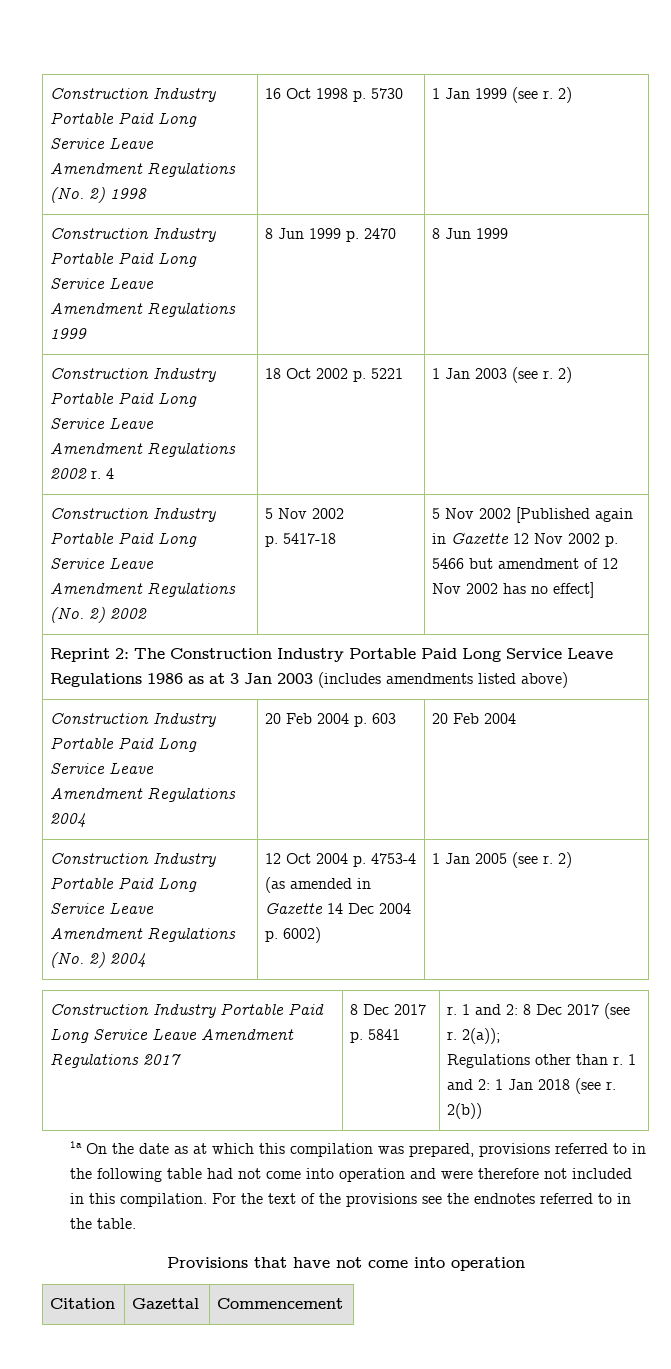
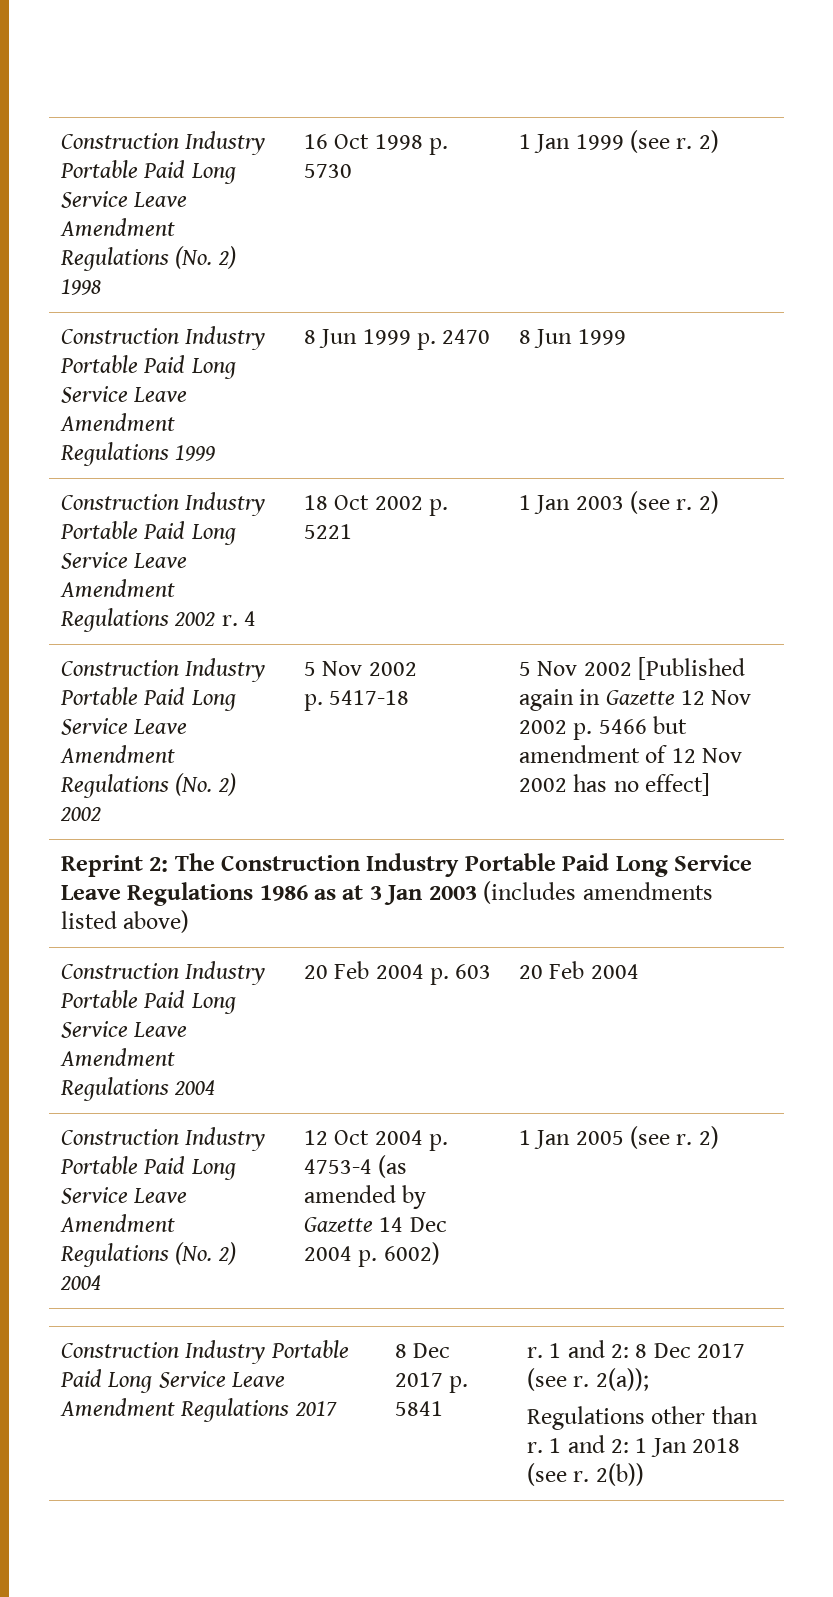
- Construction Industry Portable Paid Long Service Leave Amendment Regulations (No. 2) 2004 | 12 Oct 2004 p. 4753-4 (as amended in Gazette 14 Dec 2004 p. 6002) | 1 Jan 2005 (see r. 2)
+ Construction Industry Portable Paid Long Service Leave Amendment Regulations (No. 2) 2004 | 12 Oct 2004 p. 4753-4 (as amended by Gazette 14 Dec 2004 p. 6002) | 1 Jan 2005 (see r. 2)
- 1a On the date as at which this compilation was prepared, provisions referred to in the following table had not come into operation and were therefore not included in this compilation. For the text of the provisions see the endnotes referred to in the table.
- Provisions that have not come into operation
- Citation | Gazettal | Commencement

